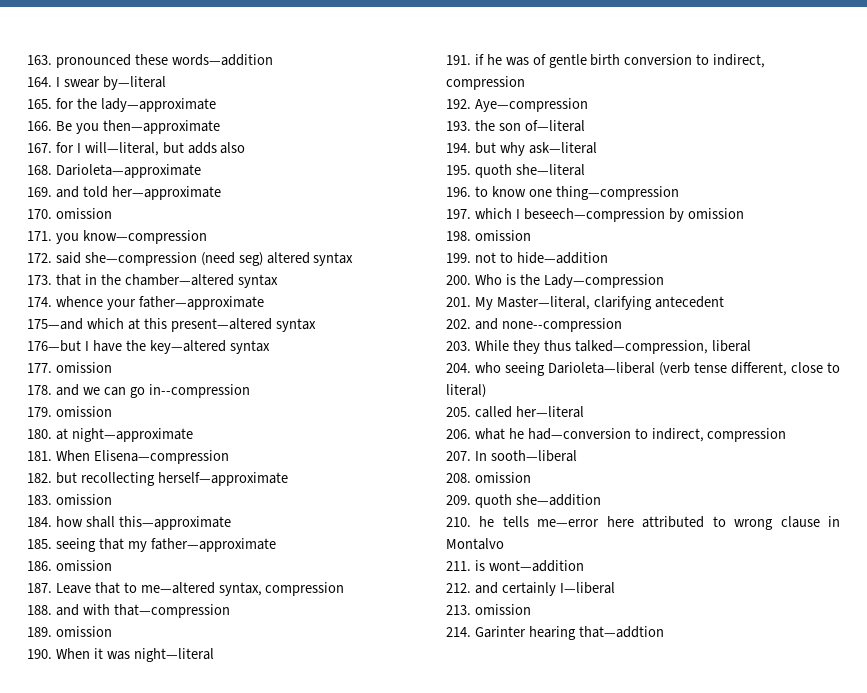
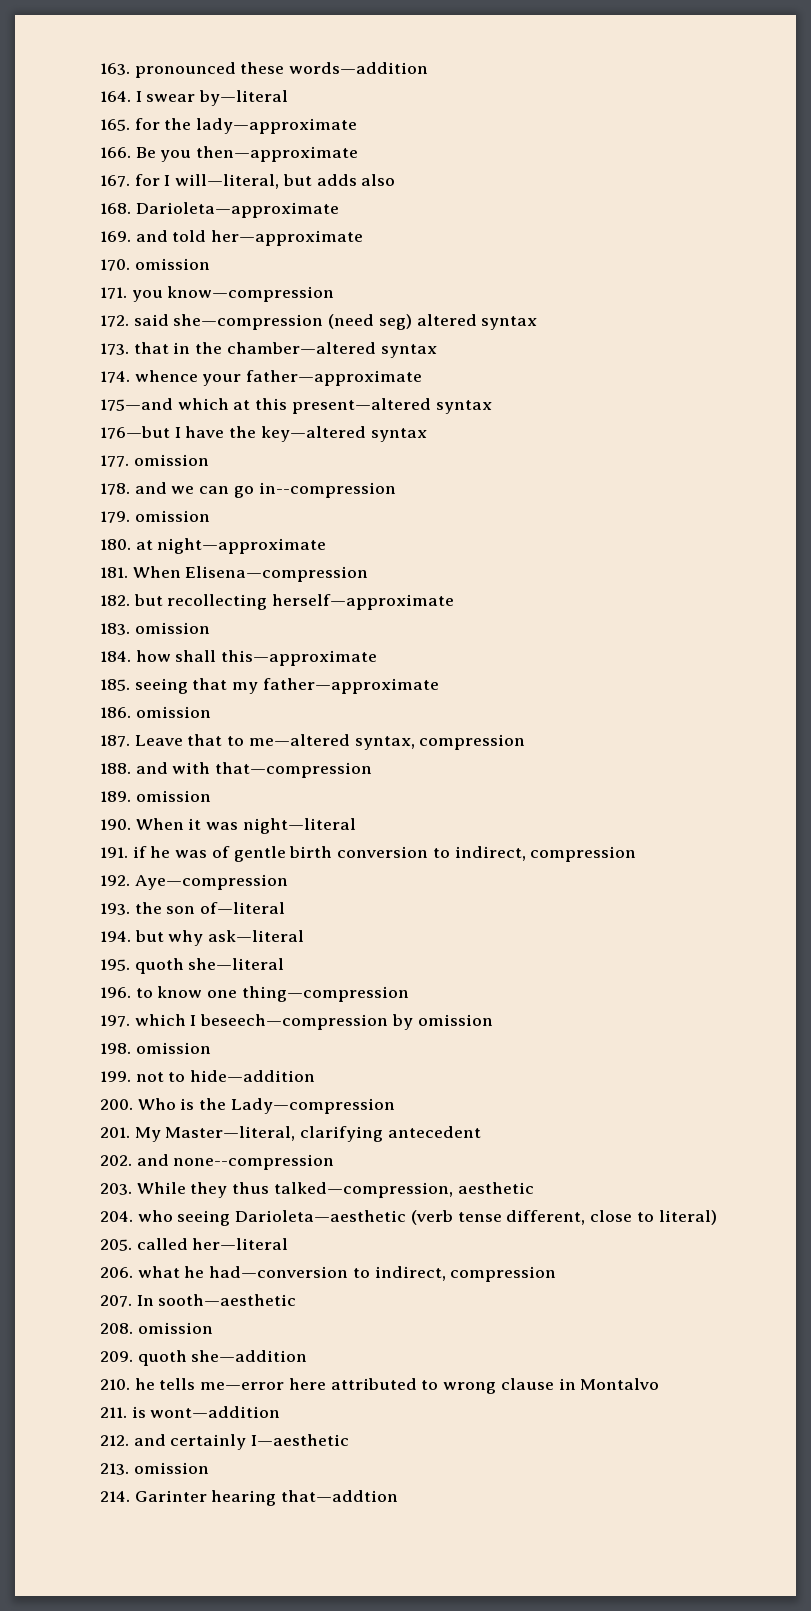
- 203. While they thus talked—compression, liberal
+ 203. While they thus talked—compression, aesthetic
- 204. who seeing Darioleta—liberal (verb tense different, close to literal)
+ 204. who seeing Darioleta—aesthetic (verb tense different, close to literal)
- 207. In sooth—liberal
+ 207. In sooth—aesthetic
- 212. and certainly I—liberal
+ 212. and certainly I—aesthetic

